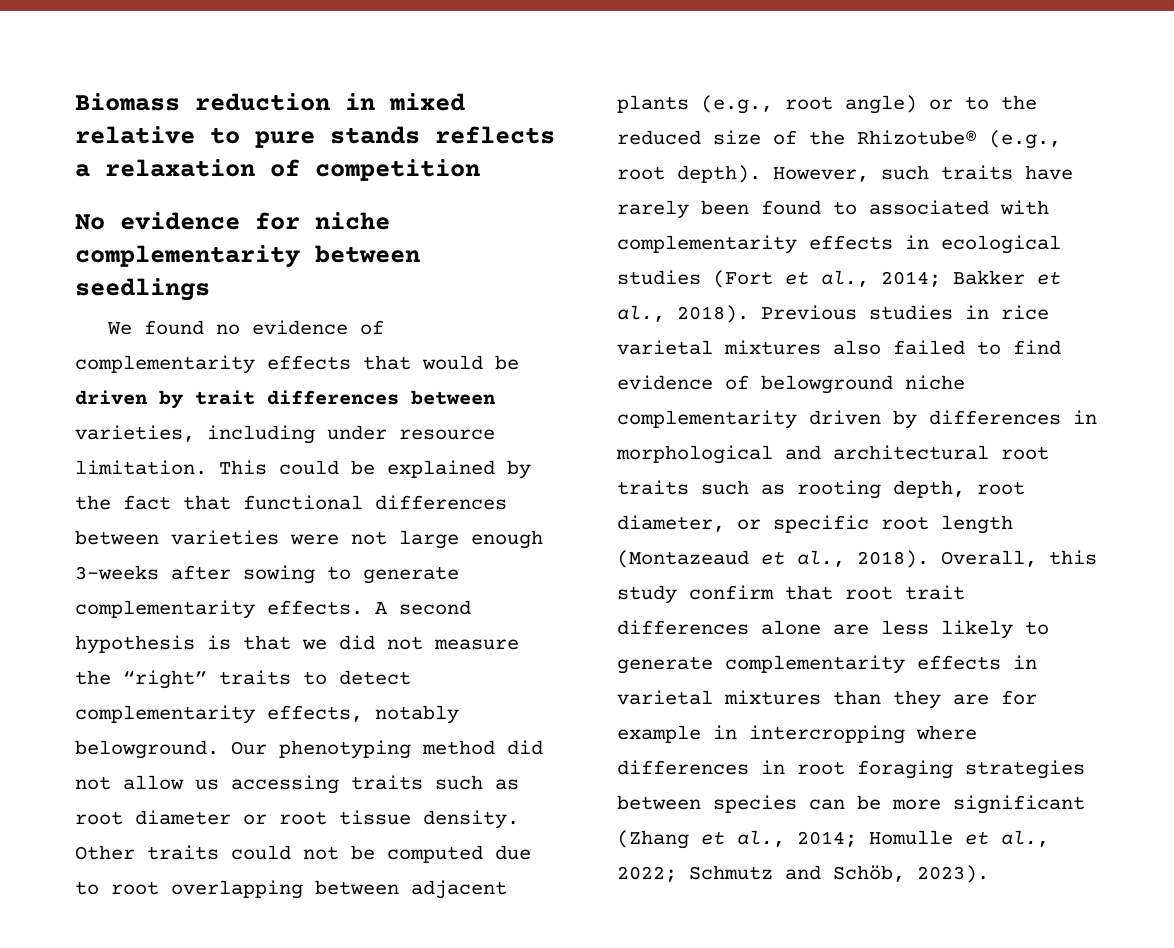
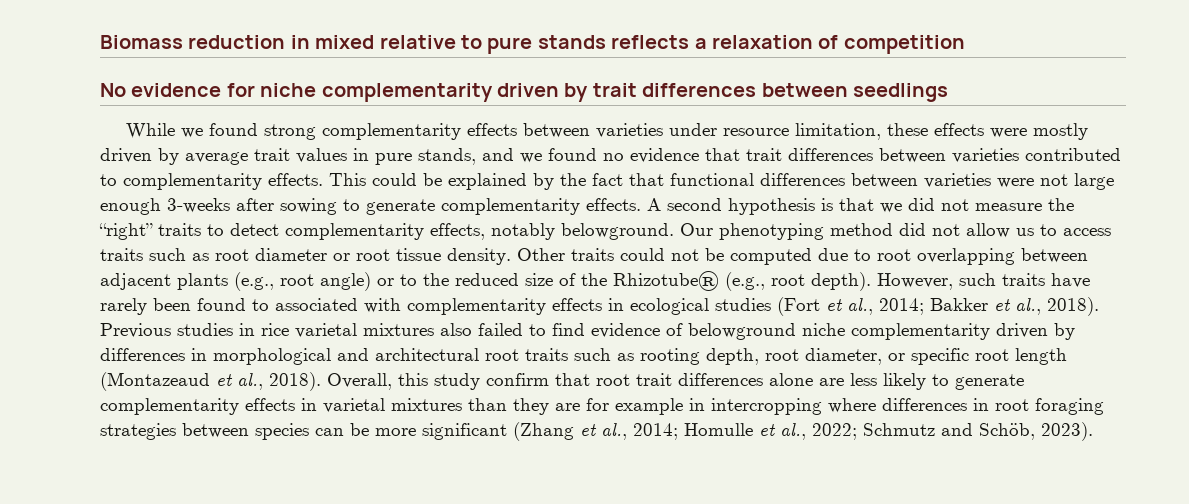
- No evidence for niche complementarity between seedlings
- We found no evidence of complementarity effects that would be driven by trait differences between varieties, including under resource limitation.
+ No evidence for niche complementarity driven by trait differences between seedlings
+ While we found strong complementarity effects between varieties under resource limitation, these effects were mostly driven by average trait values in pure stands, and we found no evidence that trait differences between varieties contributed to complementarity effects.
- Our phenotyping method did not allow us accessing traits such as root diameter or root tissue density.
+ Our phenotyping method did not allow us to access traits such as root diameter or root tissue density.

